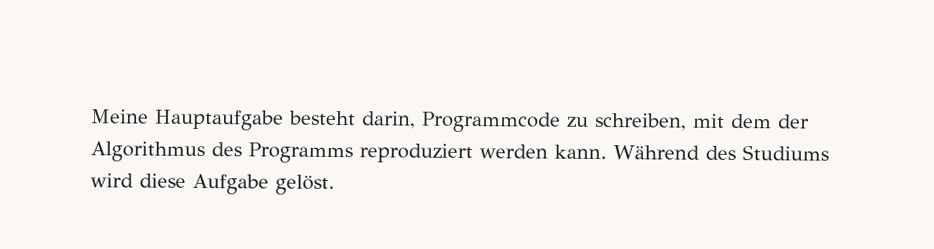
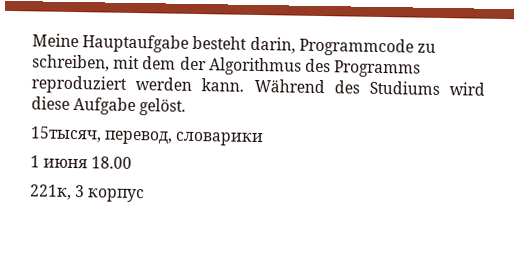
+ 15тысяч, перевод, словарики
+ 1 июня 18.00
+ 221к, 3 корпус

